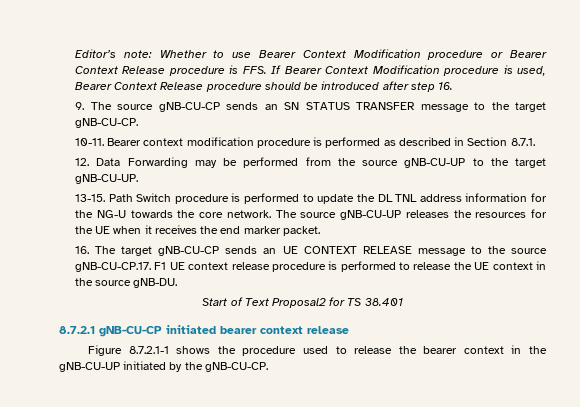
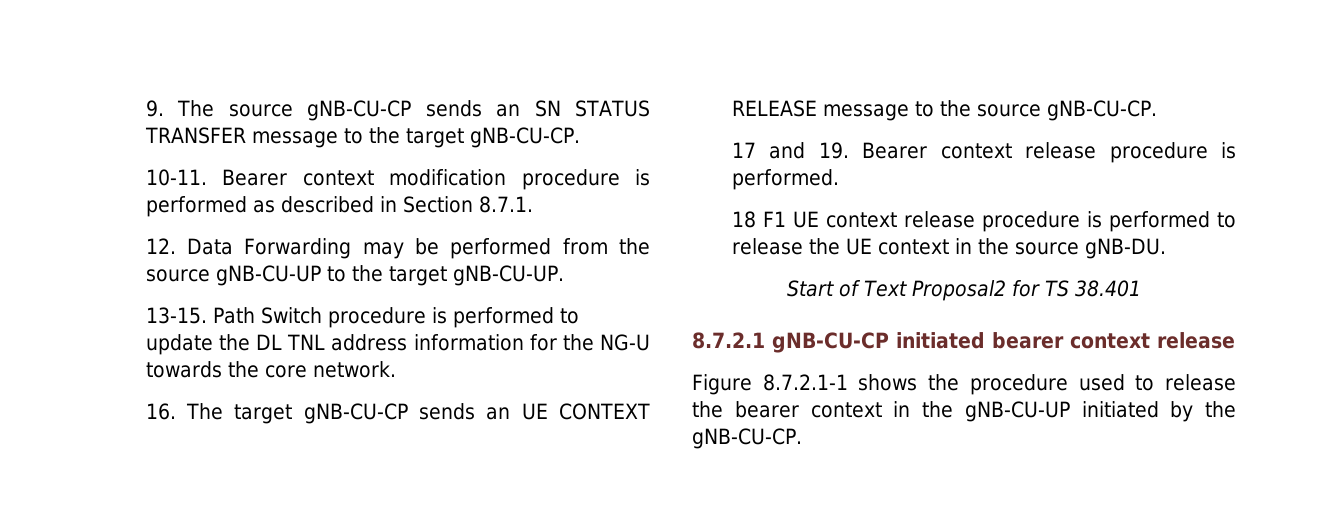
- Editor’s note: Whether to use Bearer Context Modification procedure or Bearer Context Release procedure is FFS. If Bearer Context Modification procedure is used, Bearer Context Release procedure should be introduced after step 16.
- The source gNB-CU-UP releases the resources for the UE when it receives the end marker packet.
- 16. The target gNB-CU-CP sends an UE CONTEXT RELEASE message to the source gNB-CU-CP.17. F1 UE context release procedure is performed to release the UE context in the source gNB-DU.
+ 16. The target gNB-CU-CP sends an UE CONTEXT RELEASE message to the source gNB-CU-CP.
+ 17 and 19. Bearer context release procedure is performed.
+ 18 F1 UE context release procedure is performed to release the UE context in the source gNB-DU.

